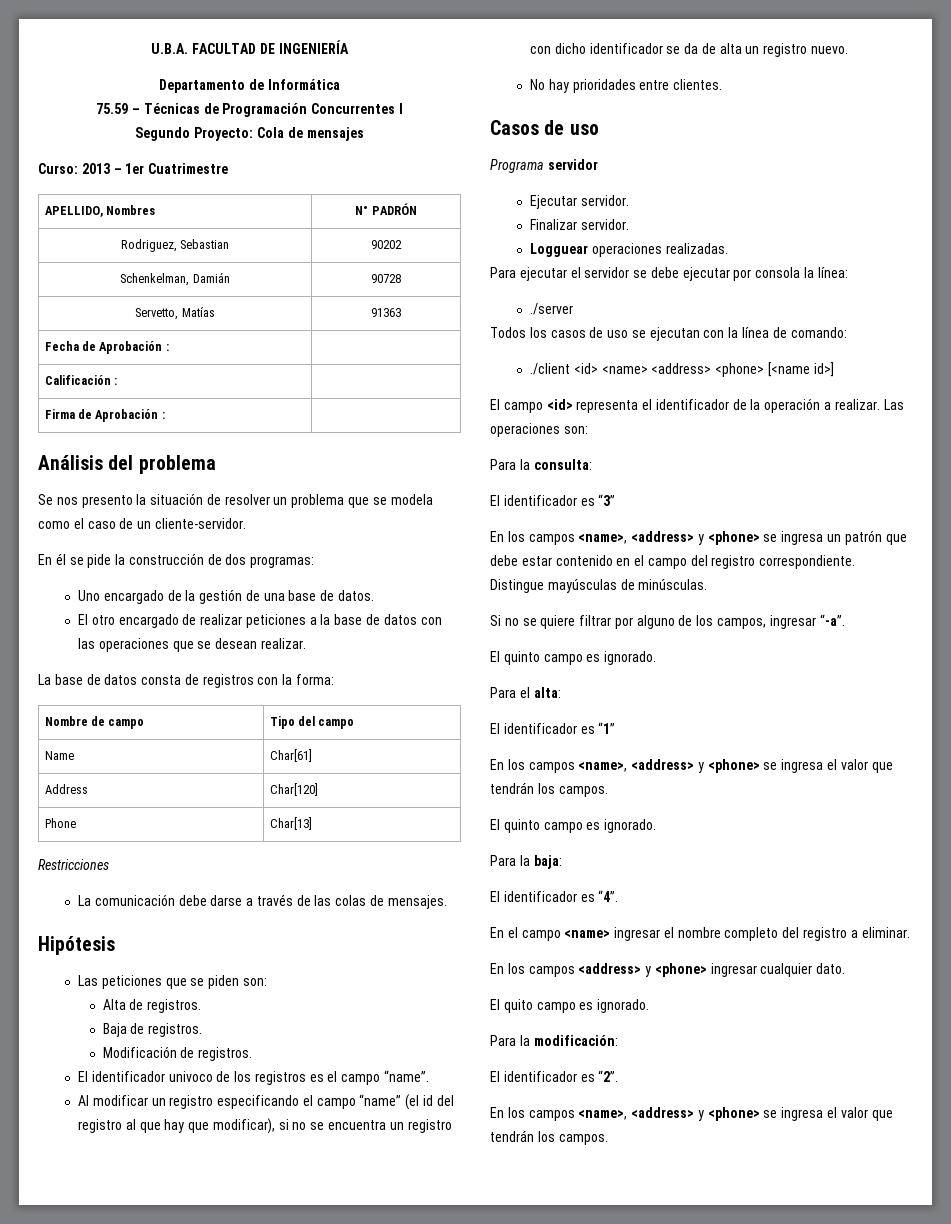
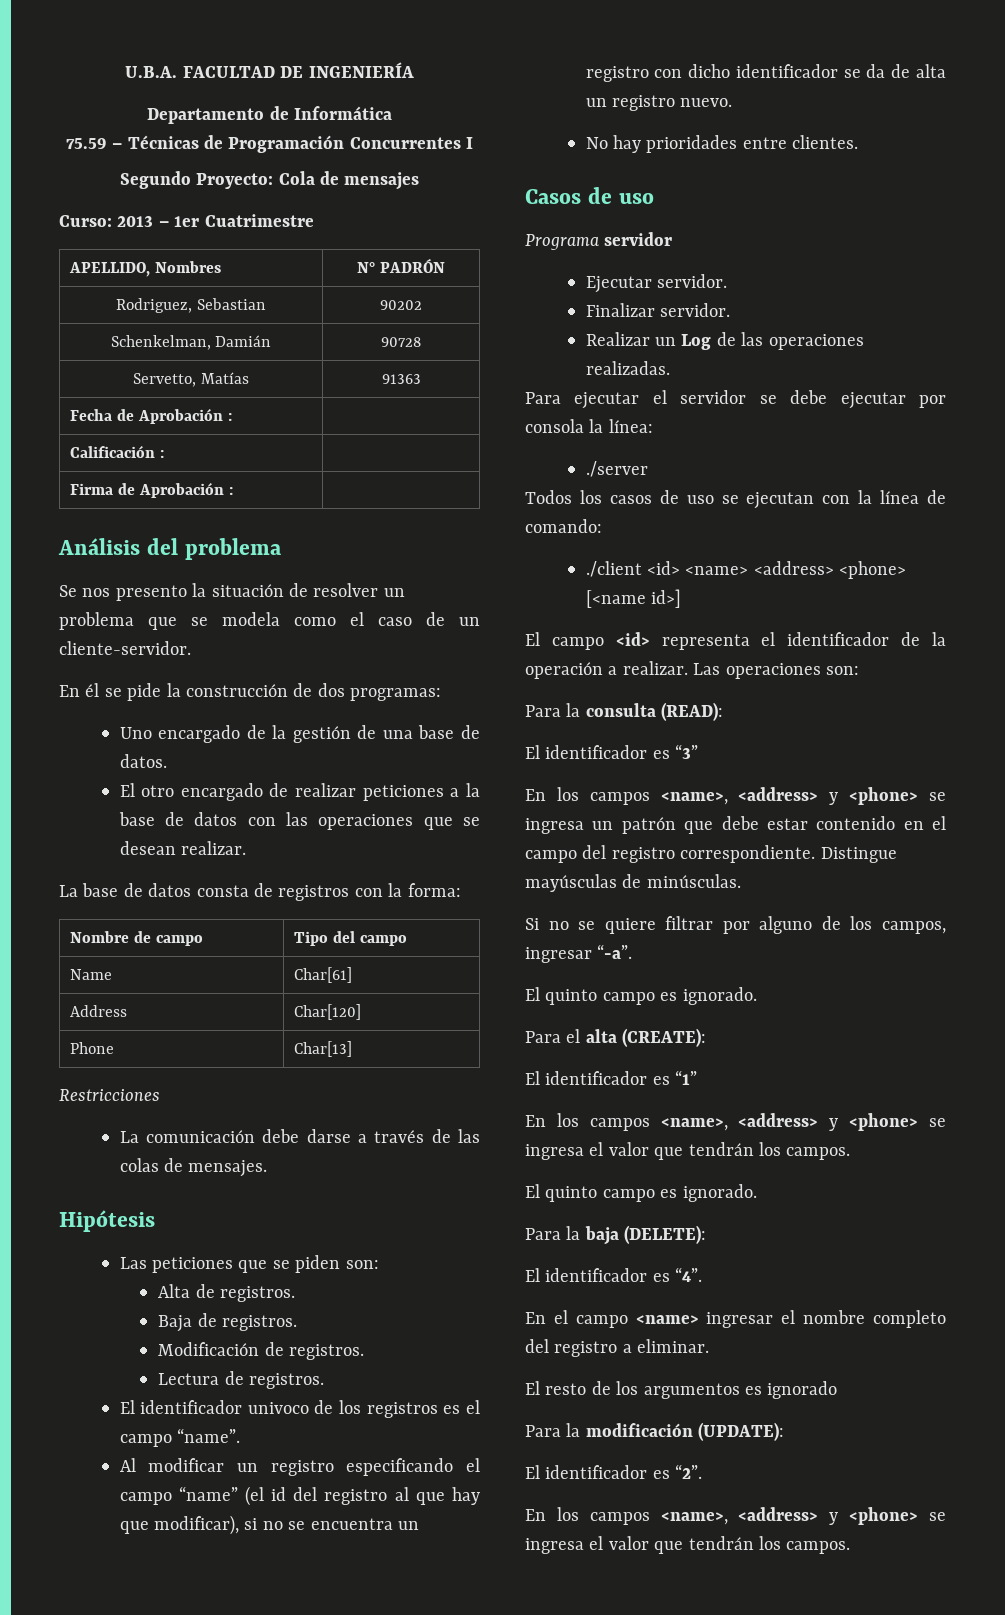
+ Lectura de registros.
- Logguear operaciones realizadas.
+ Realizar un Log de las operaciones realizadas.
- Para la consulta:
+ Para la consulta (READ):
- Para el alta:
+ Para el alta (CREATE):
- Para la baja:
+ Para la baja (DELETE):
- En los campos <address> y <phone> ingresar cualquier dato.
- El quito campo es ignorado.
- Para la modificación:
+ El resto de los argumentos es ignorado
+ Para la modificación (UPDATE):

